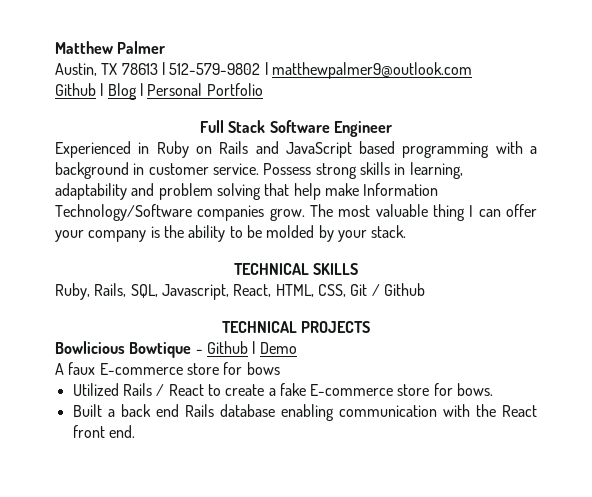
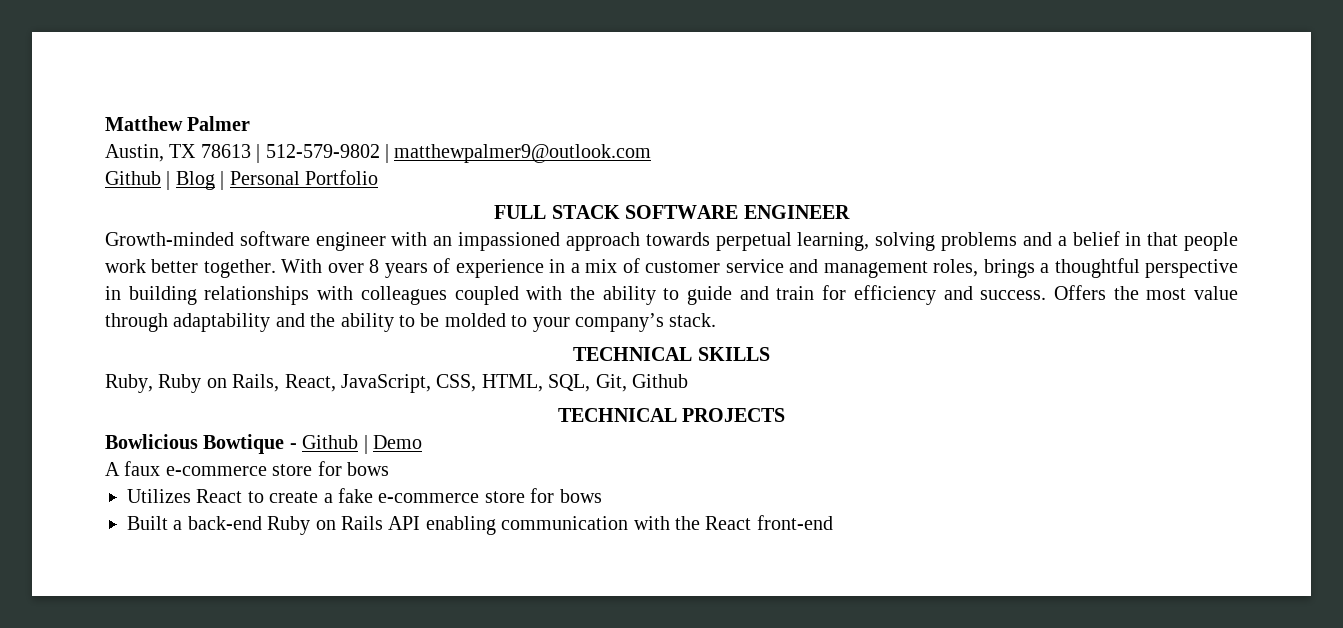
- Full Stack Software Engineer
- Experienced in Ruby on Rails and JavaScript based programming with a background in customer service. Possess strong skills in learning, adaptability and problem solving that help make Information Technology/Software companies grow. The most valuable thing I can offer your company is the ability to be molded by your stack.
+ FULL STACK SOFTWARE ENGINEER
+ Growth-minded software engineer with an impassioned approach towards perpetual learning, solving problems and a belief in that people work better together. With over 8 years of experience in a mix of customer service and management roles, brings a thoughtful perspective in building relationships with colleagues coupled with the ability to guide and train for efficiency and success. Offers the most value through adaptability and the ability to be molded to your company’s stack.
- Ruby, Rails, SQL, Javascript, React, HTML, CSS, Git / Github
+ Ruby, Ruby on Rails, React, JavaScript, CSS, HTML, SQL, Git, Github
- A faux E-commerce store for bows
- Utilized Rails / React to create a fake E-commerce store for bows.
+ A faux e-commerce store for bows
+ Utilizes React to create a fake e-commerce store for bows
- Built a back end Rails database enabling communication with the React front end.
+ Built a back-end Ruby on Rails API enabling communication with the React front-end

